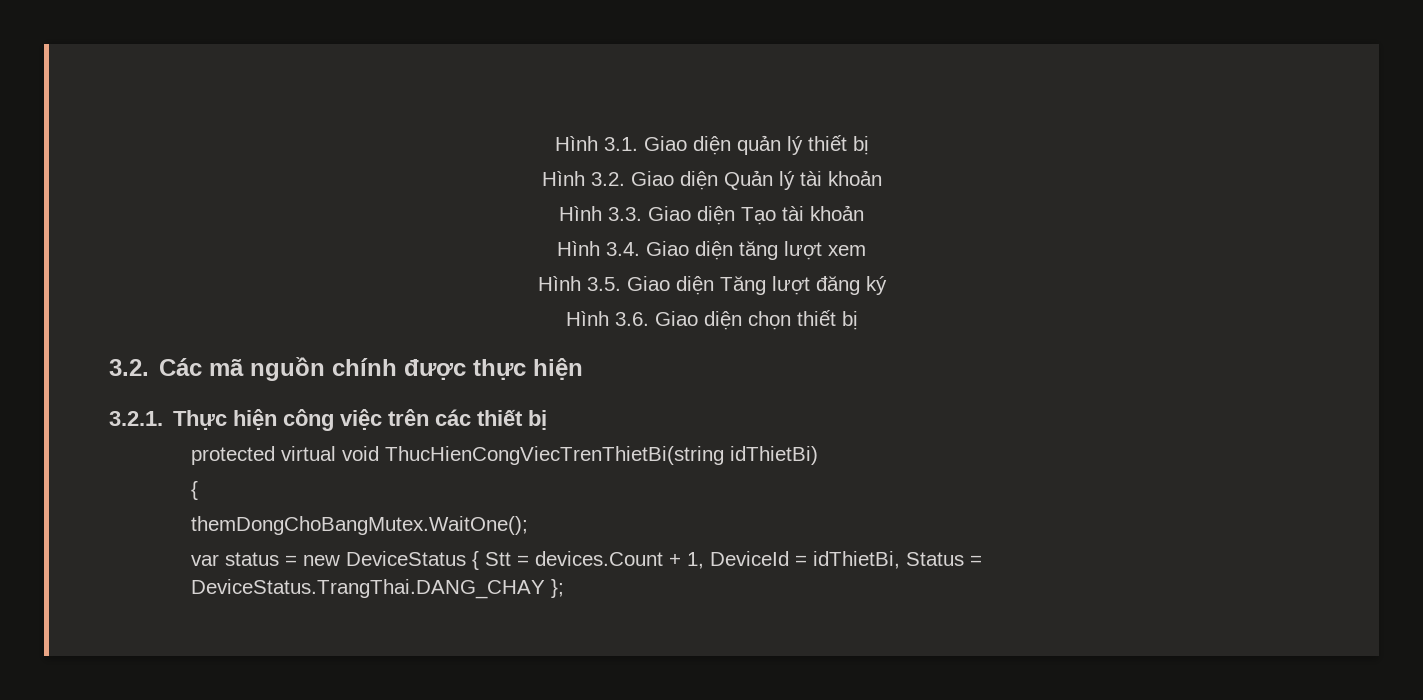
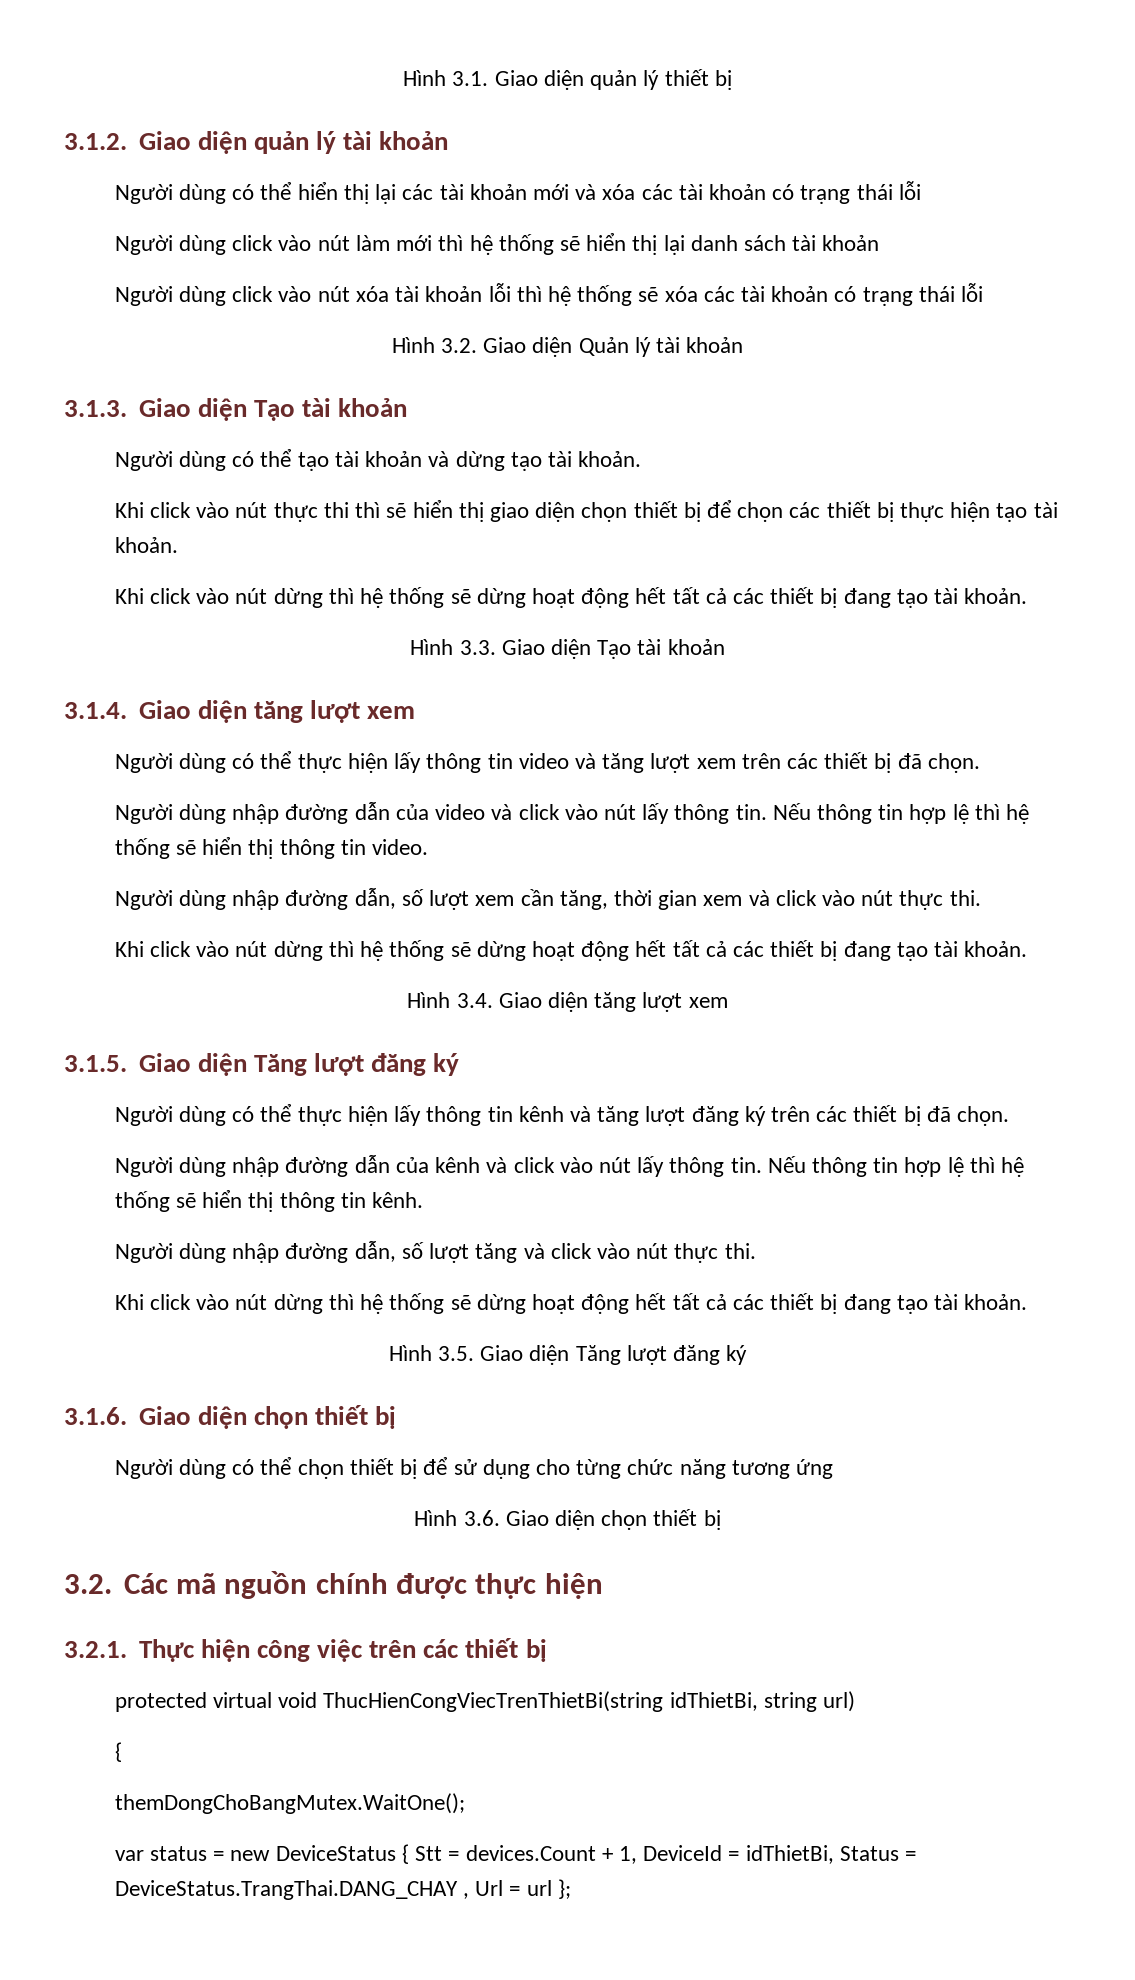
+ 3.1.2. Giao diện quản lý tài khoản
+ Người dùng có thể hiển thị lại các tài khoản mới và xóa các tài khoản có trạng thái lỗi
+ Người dùng click vào nút làm mới thì hệ thống sẽ hiển thị lại danh sách tài khoản
+ Người dùng click vào nút xóa tài khoản lỗi thì hệ thống sẽ xóa các tài khoản có trạng thái lỗi
+ 3.1.3. Giao diện Tạo tài khoản
+ Người dùng có thể tạo tài khoản và dừng tạo tài khoản.
+ Khi click vào nút thực thi thì sẽ hiển thị giao diện chọn thiết bị để chọn các thiết bị thực hiện tạo tài khoản.
+ Khi click vào nút dừng thì hệ thống sẽ dừng hoạt động hết tất cả các thiết bị đang tạo tài khoản.
+ 3.1.4. Giao diện tăng lượt xem
+ Người dùng có thể thực hiện lấy thông tin video và tăng lượt xem trên các thiết bị đã chọn.
+ Người dùng nhập đường dẫn của video và click vào nút lấy thông tin. Nếu thông tin hợp lệ thì hệ thống sẽ hiển thị thông tin video.
+ Người dùng nhập đường dẫn, số lượt xem cần tăng, thời gian xem và click vào nút thực thi.
+ Khi click vào nút dừng thì hệ thống sẽ dừng hoạt động hết tất cả các thiết bị đang tạo tài khoản.
+ 3.1.5. Giao diện Tăng lượt đăng ký
+ Người dùng có thể thực hiện lấy thông tin kênh và tăng lượt đăng ký trên các thiết bị đã chọn.
+ Người dùng nhập đường dẫn của kênh và click vào nút lấy thông tin. Nếu thông tin hợp lệ thì hệ thống sẽ hiển thị thông tin kênh.
+ Người dùng nhập đường dẫn, số lượt tăng và click vào nút thực thi.
+ Khi click vào nút dừng thì hệ thống sẽ dừng hoạt động hết tất cả các thiết bị đang tạo tài khoản.
+ 3.1.6. Giao diện chọn thiết bị
+ Người dùng có thể chọn thiết bị để sử dụng cho từng chức năng tương ứng
- protected virtual void ThucHienCongViecTrenThietBi(string idThietBi)
+ protected virtual void ThucHienCongViecTrenThietBi(string idThietBi, string url)
- var status = new DeviceStatus { Stt = devices.Count + 1, DeviceId = idThietBi, Status = DeviceStatus.TrangThai.DANG_CHAY };
+ var status = new DeviceStatus { Stt = devices.Count + 1, DeviceId = idThietBi, Status = DeviceStatus.TrangThai.DANG_CHAY , Url = url };

